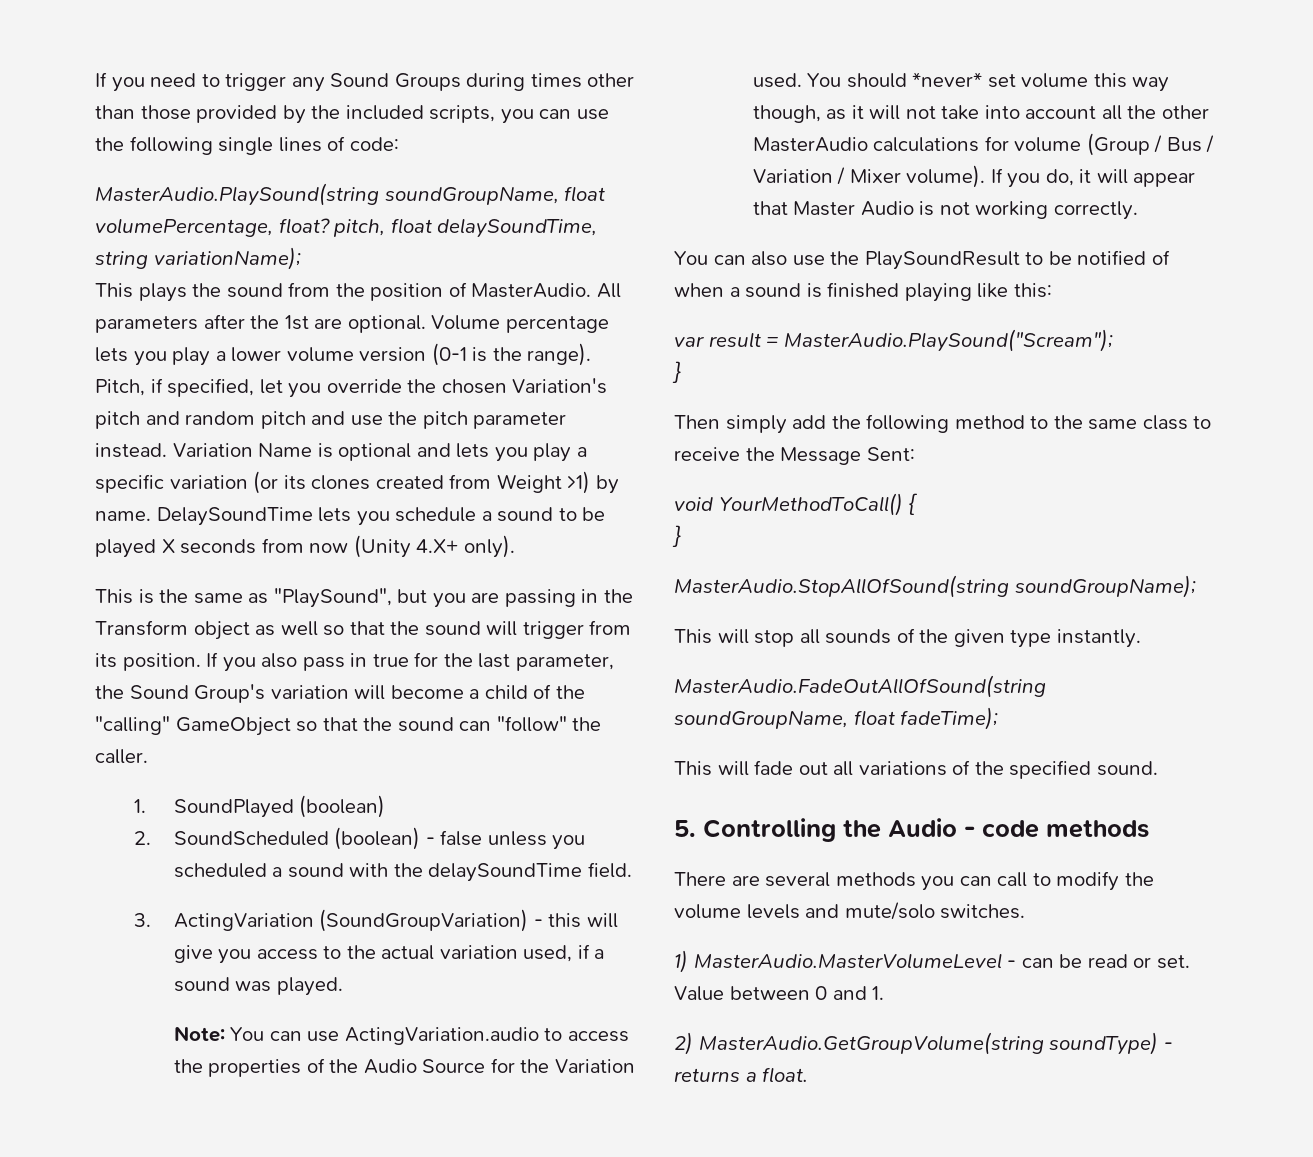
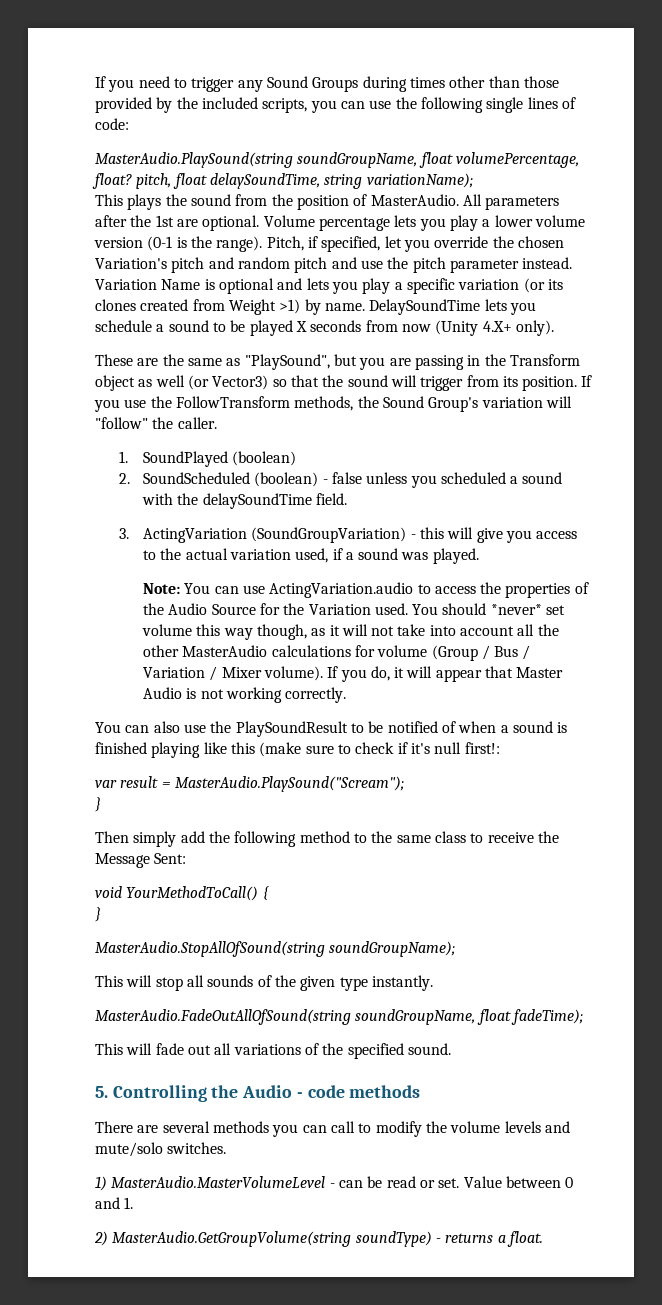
- This is the same as "PlaySound", but you are passing in the Transform object as well so that the sound will trigger from its position.
+ These are the same as "PlaySound", but you are passing in the Transform object as well (or Vector3) so that the sound will trigger from its position.
- If you also pass in true for the last parameter, the Sound Group's variation will become a child of the "calling" GameObject so that the sound can "follow" the caller.
+ If you use the FollowTransform methods, the Sound Group's variation will "follow" the caller.
- You can also use the PlaySoundResult to be notified of when a sound is finished playing like this:
+ You can also use the PlaySoundResult to be notified of when a sound is finished playing like this (make sure to check if it's null first!:

